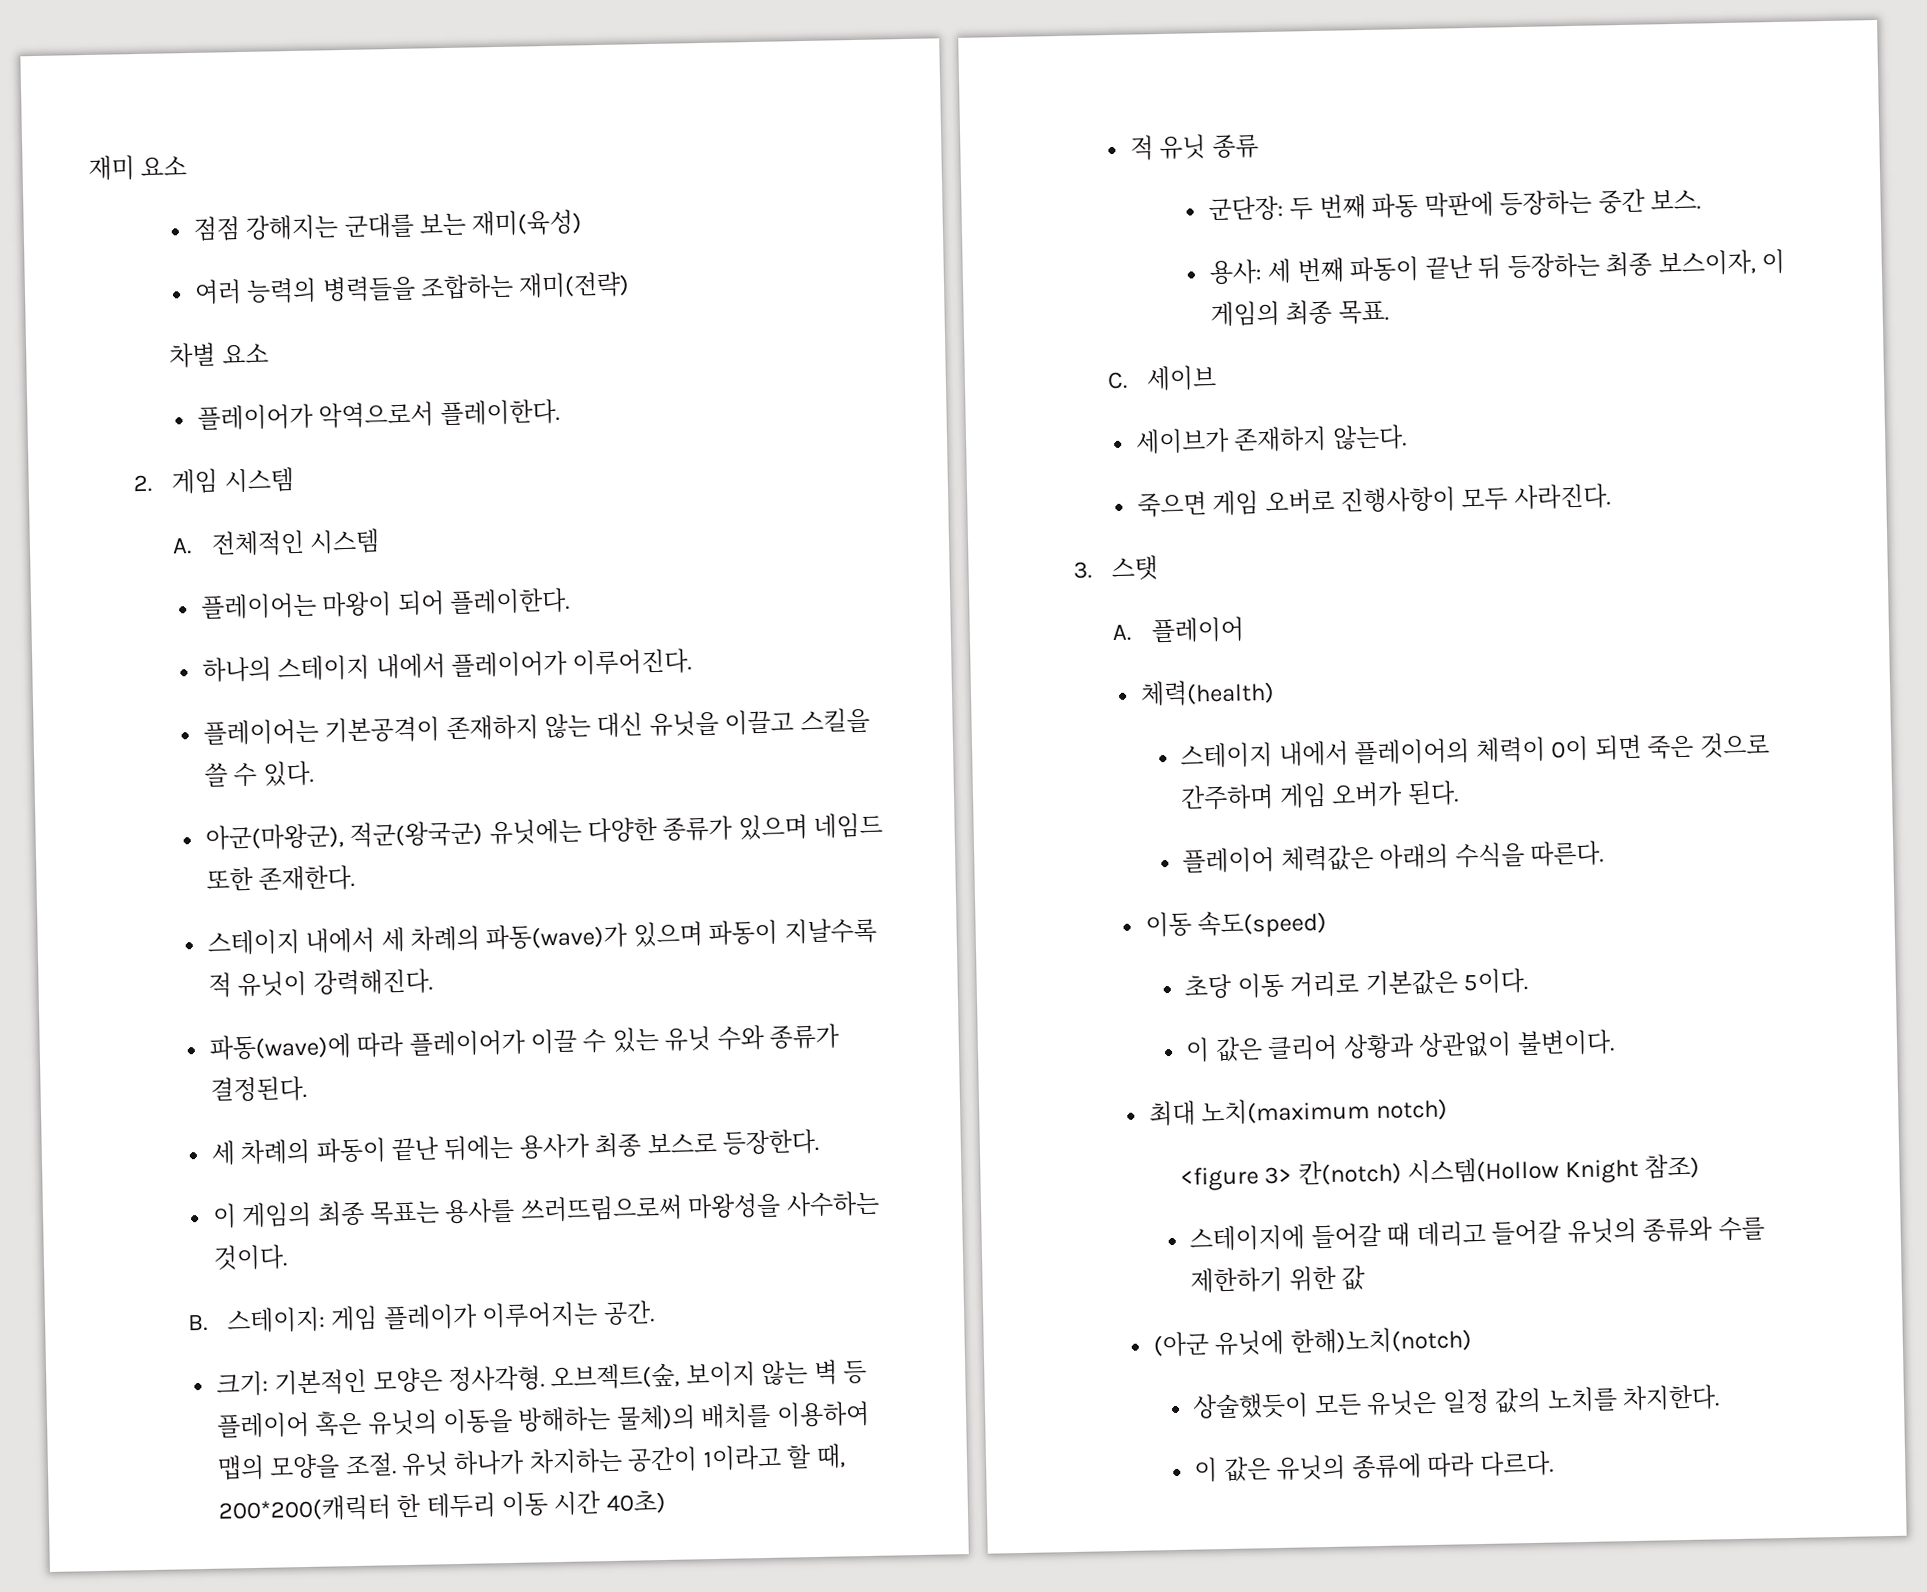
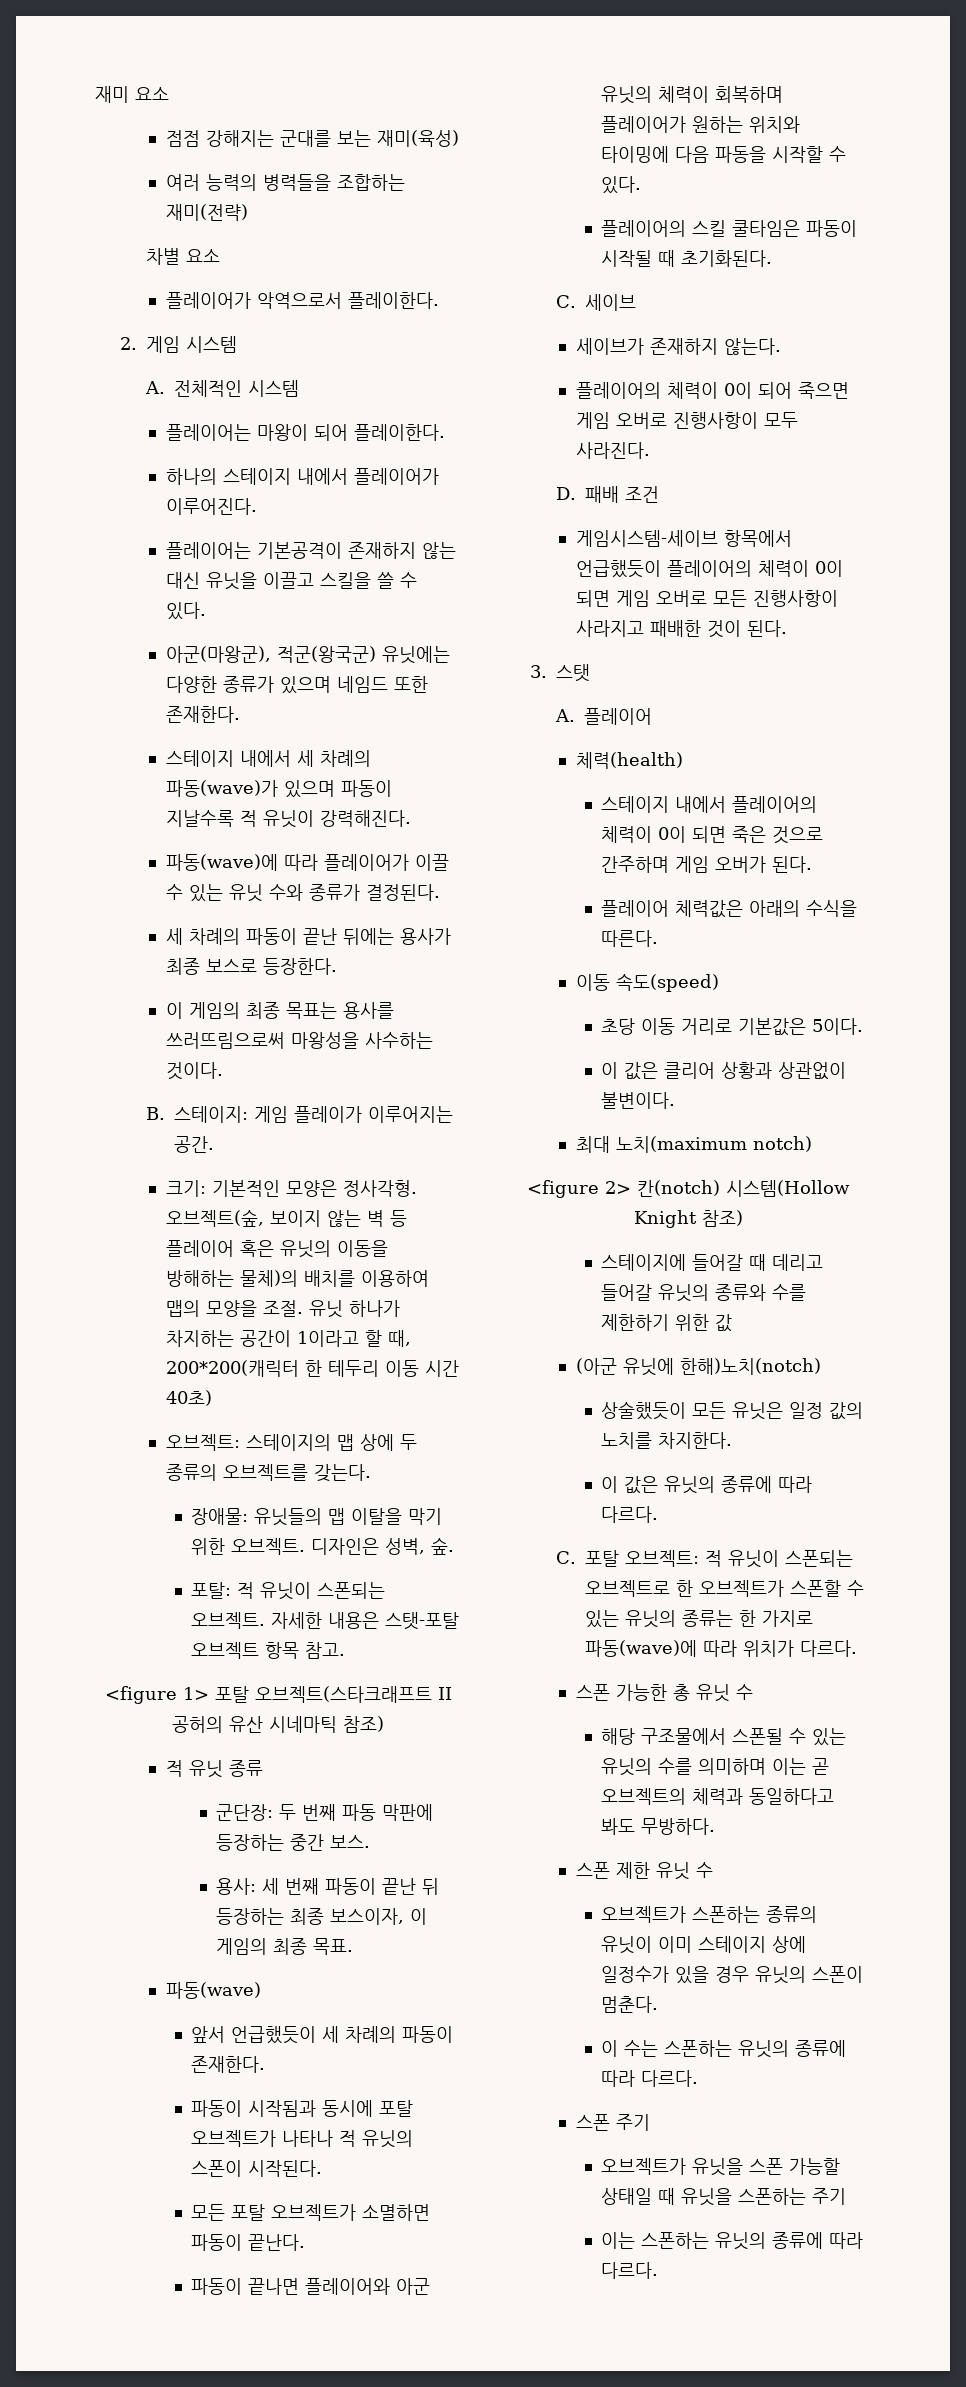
+ 오브젝트: 스테이지의 맵 상에 두 종류의 오브젝트를 갖는다.
+ 장애물: 유닛들의 맵 이탈을 막기 위한 오브젝트. 디자인은 성벽, 숲.
+ 포탈: 적 유닛이 스폰되는 오브젝트. 자세한 내용은 스탯-포탈 오브젝트 항목 참고.
+ <figure 1> 포탈 오브젝트(스타크래프트 II 공허의 유산 시네마틱 참조)
+ 파동(wave)
+ 앞서 언급했듯이 세 차례의 파동이 존재한다.
+ 파동이 시작됨과 동시에 포탈 오브젝트가 나타나 적 유닛의 스폰이 시작된다.
+ 모든 포탈 오브젝트가 소멸하면 파동이 끝난다.
+ 파동이 끝나면 플레이어와 아군 유닛의 체력이 회복하며 플레이어가 원하는 위치와 타이밍에 다음 파동을 시작할 수 있다.
+ 플레이어의 스킬 쿨타임은 파동이 시작될 때 초기화된다.
- 죽으면 게임 오버로 진행사항이 모두 사라진다.
+ 플레이어의 체력이 0이 되어 죽으면 게임 오버로 진행사항이 모두 사라진다.
+ D. 패배 조건
+ 게임시스템-세이브 항목에서 언급했듯이 플레이어의 체력이 0이 되면 게임 오버로 모든 진행사항이 사라지고 패배한 것이 된다.
- <figure 3> 칸(notch) 시스템(Hollow Knight 참조)
+ <figure 2> 칸(notch) 시스템(Hollow Knight 참조)
+ C. 포탈 오브젝트: 적 유닛이 스폰되는 오브젝트로 한 오브젝트가 스폰할 수 있는 유닛의 종류는 한 가지로 파동(wave)에 따라 위치가 다르다.
+ 스폰 가능한 총 유닛 수
+ 해당 구조물에서 스폰될 수 있는 유닛의 수를 의미하며 이는 곧 오브젝트의 체력과 동일하다고 봐도 무방하다.
+ 스폰 제한 유닛 수
+ 오브젝트가 스폰하는 종류의 유닛이 이미 스테이지 상에 일정수가 있을 경우 유닛의 스폰이 멈춘다.
+ 이 수는 스폰하는 유닛의 종류에 따라 다르다.
+ 스폰 주기
+ 오브젝트가 유닛을 스폰 가능할 상태일 때 유닛을 스폰하는 주기
+ 이는 스폰하는 유닛의 종류에 따라 다르다.

